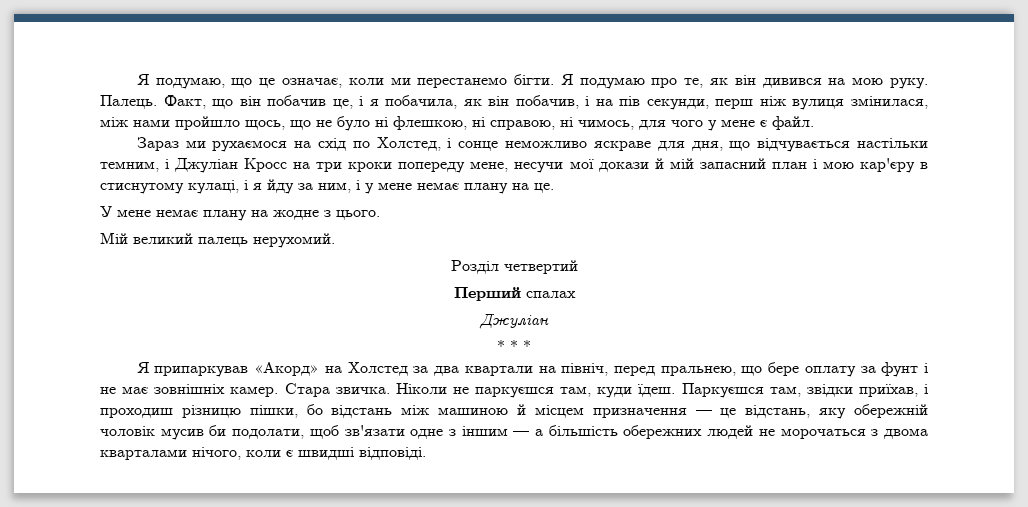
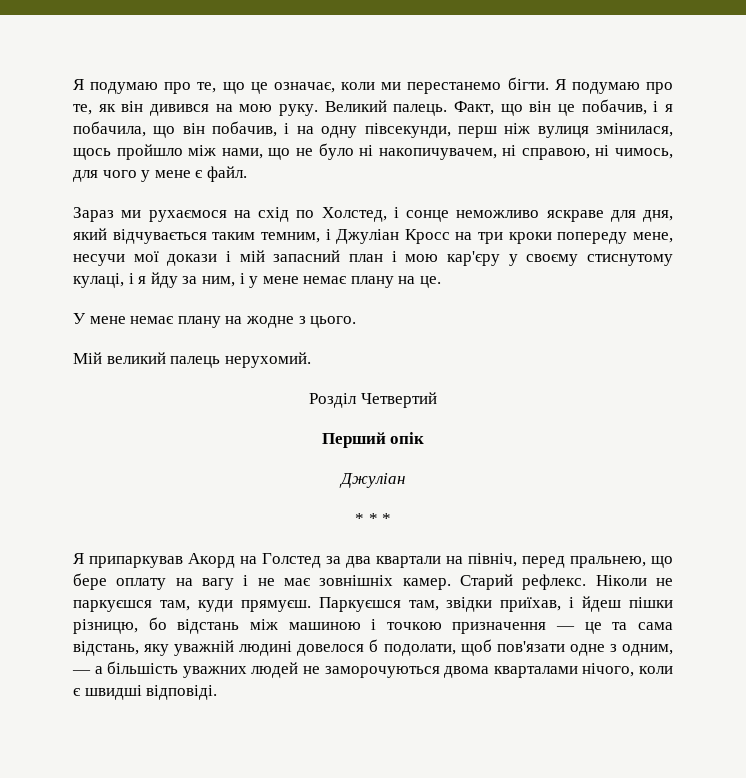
- Я подумаю, що це означає, коли ми перестанемо бігти.
+ Я подумаю про те, що це означає, коли ми перестанемо бігти.
- Палець.
+ Великий палець.
- Факт, що він побачив це, і я побачила, як він побачив, і на пів секунди, перш ніж вулиця змінилася, між нами пройшло щось, що не було ні флешкою, ні справою, ні чимось, для чого у мене є файл.
+ Факт, що він це побачив, і я побачила, що він побачив, і на одну півсекунди, перш ніж вулиця змінилася, щось пройшло між нами, що не було ні накопичувачем, ні справою, ні чимось, для чого у мене є файл.
- Зараз ми рухаємося на схід по Холстед, і сонце неможливо яскраве для дня, що відчувається настільки темним, і Джуліан Кросс на три кроки попереду мене, несучи мої докази й мій запасний план і мою кар'єру в стиснутому кулаці, і я йду за ним, і у мене немає плану на це.
+ Зараз ми рухаємося на схід по Холстед, і сонце неможливо яскраве для дня, який відчувається таким темним, і Джуліан Кросс на три кроки попереду мене, несучи мої докази і мій запасний план і мою кар'єру у своєму стиснутому кулаці, і я йду за ним, і у мене немає плану на це.
- Розділ четвертий
+ Розділ Четвертий
- Перший спалах
+ Перший опік
- Я припаркував «Акорд» на Холстед за два квартали на північ, перед пральнею, що бере оплату за фунт і не має зовнішніх камер.
+ Я припаркував Акорд на Голстед за два квартали на північ, перед пральнею, що бере оплату на вагу і не має зовнішніх камер.
- Стара звичка.
+ Старий рефлекс.
- Ніколи не паркуєшся там, куди їдеш.
+ Ніколи не паркуєшся там, куди прямуєш.
- Паркуєшся там, звідки приїхав, і проходиш різницю пішки, бо відстань між машиною й місцем призначення — це відстань, яку обережній чоловік мусив би подолати, щоб зв'язати одне з іншим — а більшість обережних людей не морочаться з двома кварталами нічого, коли є швидші відповіді.
+ Паркуєшся там, звідки приїхав, і йдеш пішки різницю, бо відстань між машиною і точкою призначення — це та сама відстань, яку уважній людині довелося б подолати, щоб пов'язати одне з одним, — а більшість уважних людей не заморочуються двома кварталами нічого, коли є швидші відповіді.

